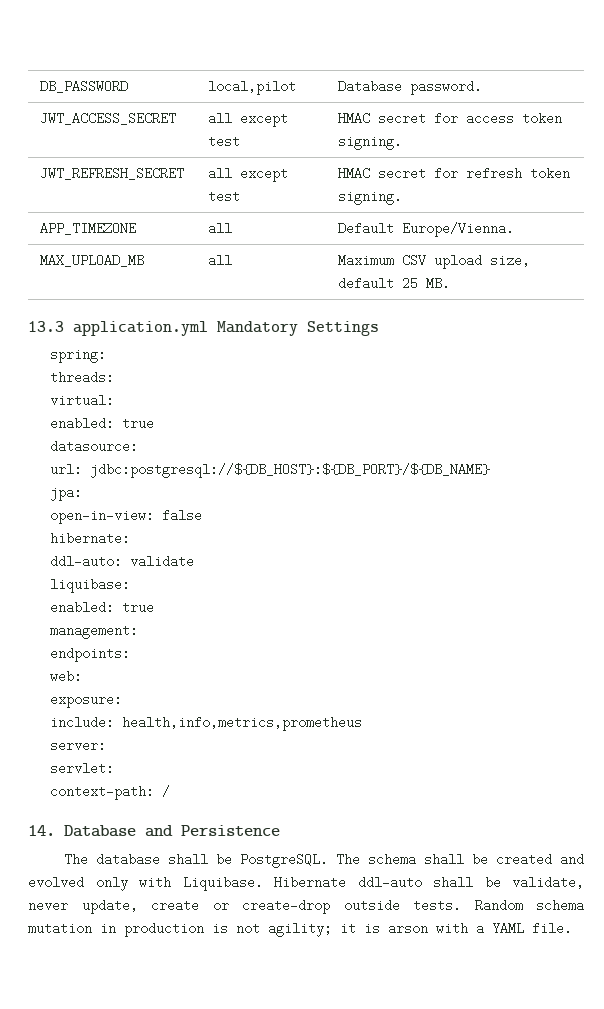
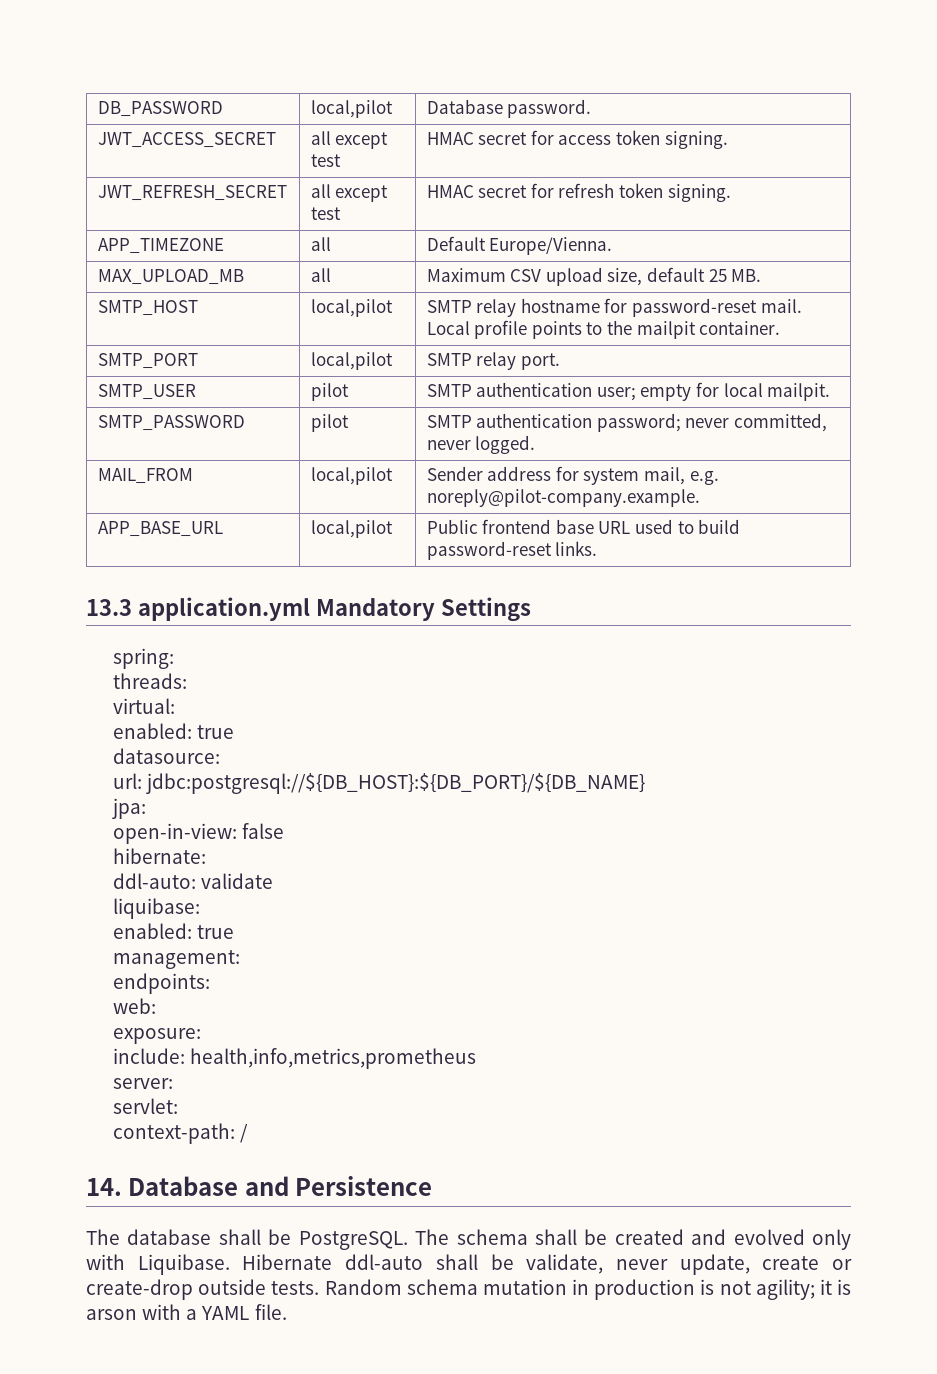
+ SMTP_HOST | local,pilot | SMTP relay hostname for password-reset mail. Local profile points to the mailpit container.
+ SMTP_PORT | local,pilot | SMTP relay port.
+ SMTP_USER | pilot | SMTP authentication user; empty for local mailpit.
+ SMTP_PASSWORD | pilot | SMTP authentication password; never committed, never logged.
+ MAIL_FROM | local,pilot | Sender address for system mail, e.g. noreply@pilot-company.example.
+ APP_BASE_URL | local,pilot | Public frontend base URL used to build password-reset links.

